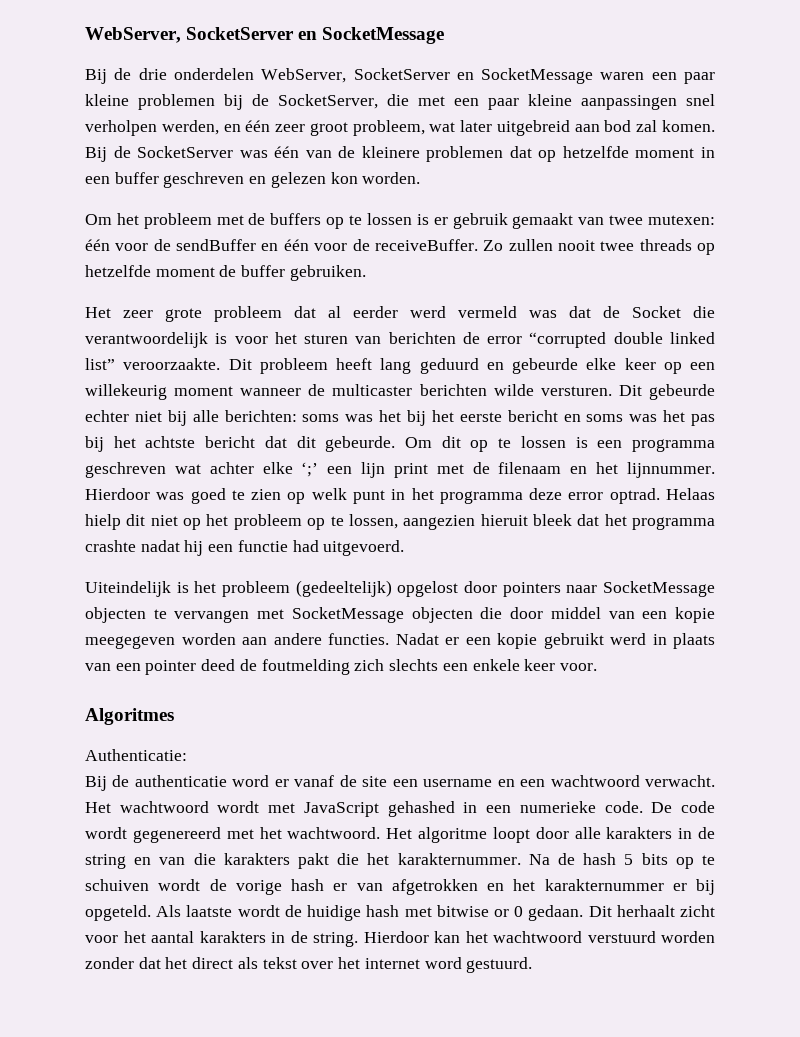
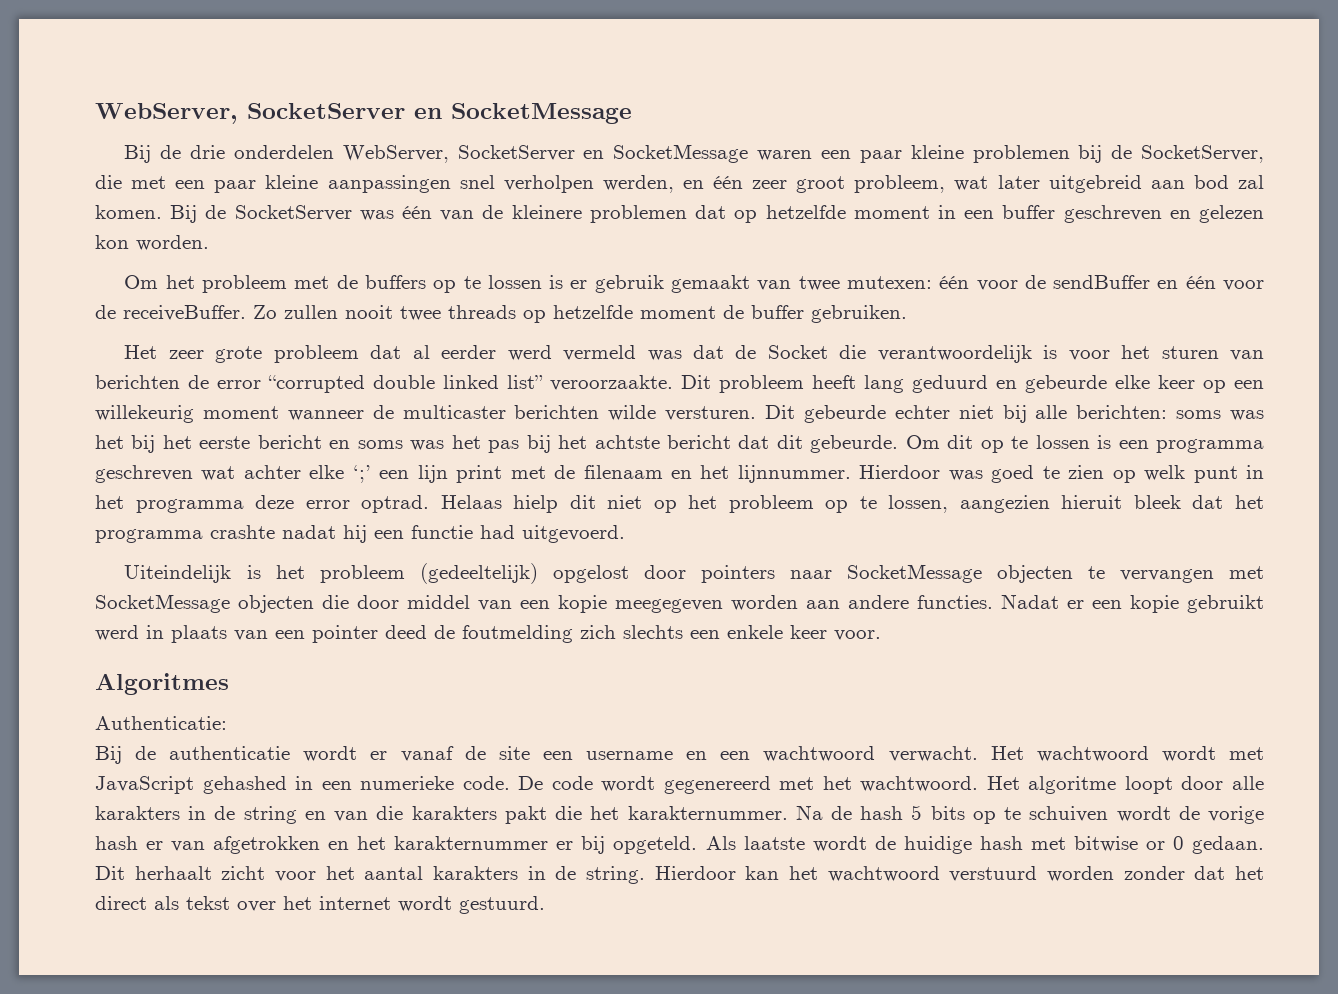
- Bij de authenticatie word er vanaf de site een username en een wachtwoord verwacht.
+ Bij de authenticatie wordt er vanaf de site een username en een wachtwoord verwacht.
- Hierdoor kan het wachtwoord verstuurd worden zonder dat het direct als tekst over het internet word gestuurd.
+ Hierdoor kan het wachtwoord verstuurd worden zonder dat het direct als tekst over het internet wordt gestuurd.

